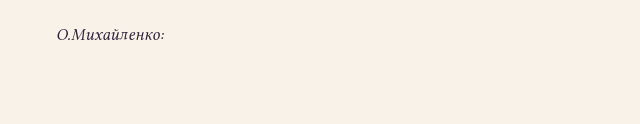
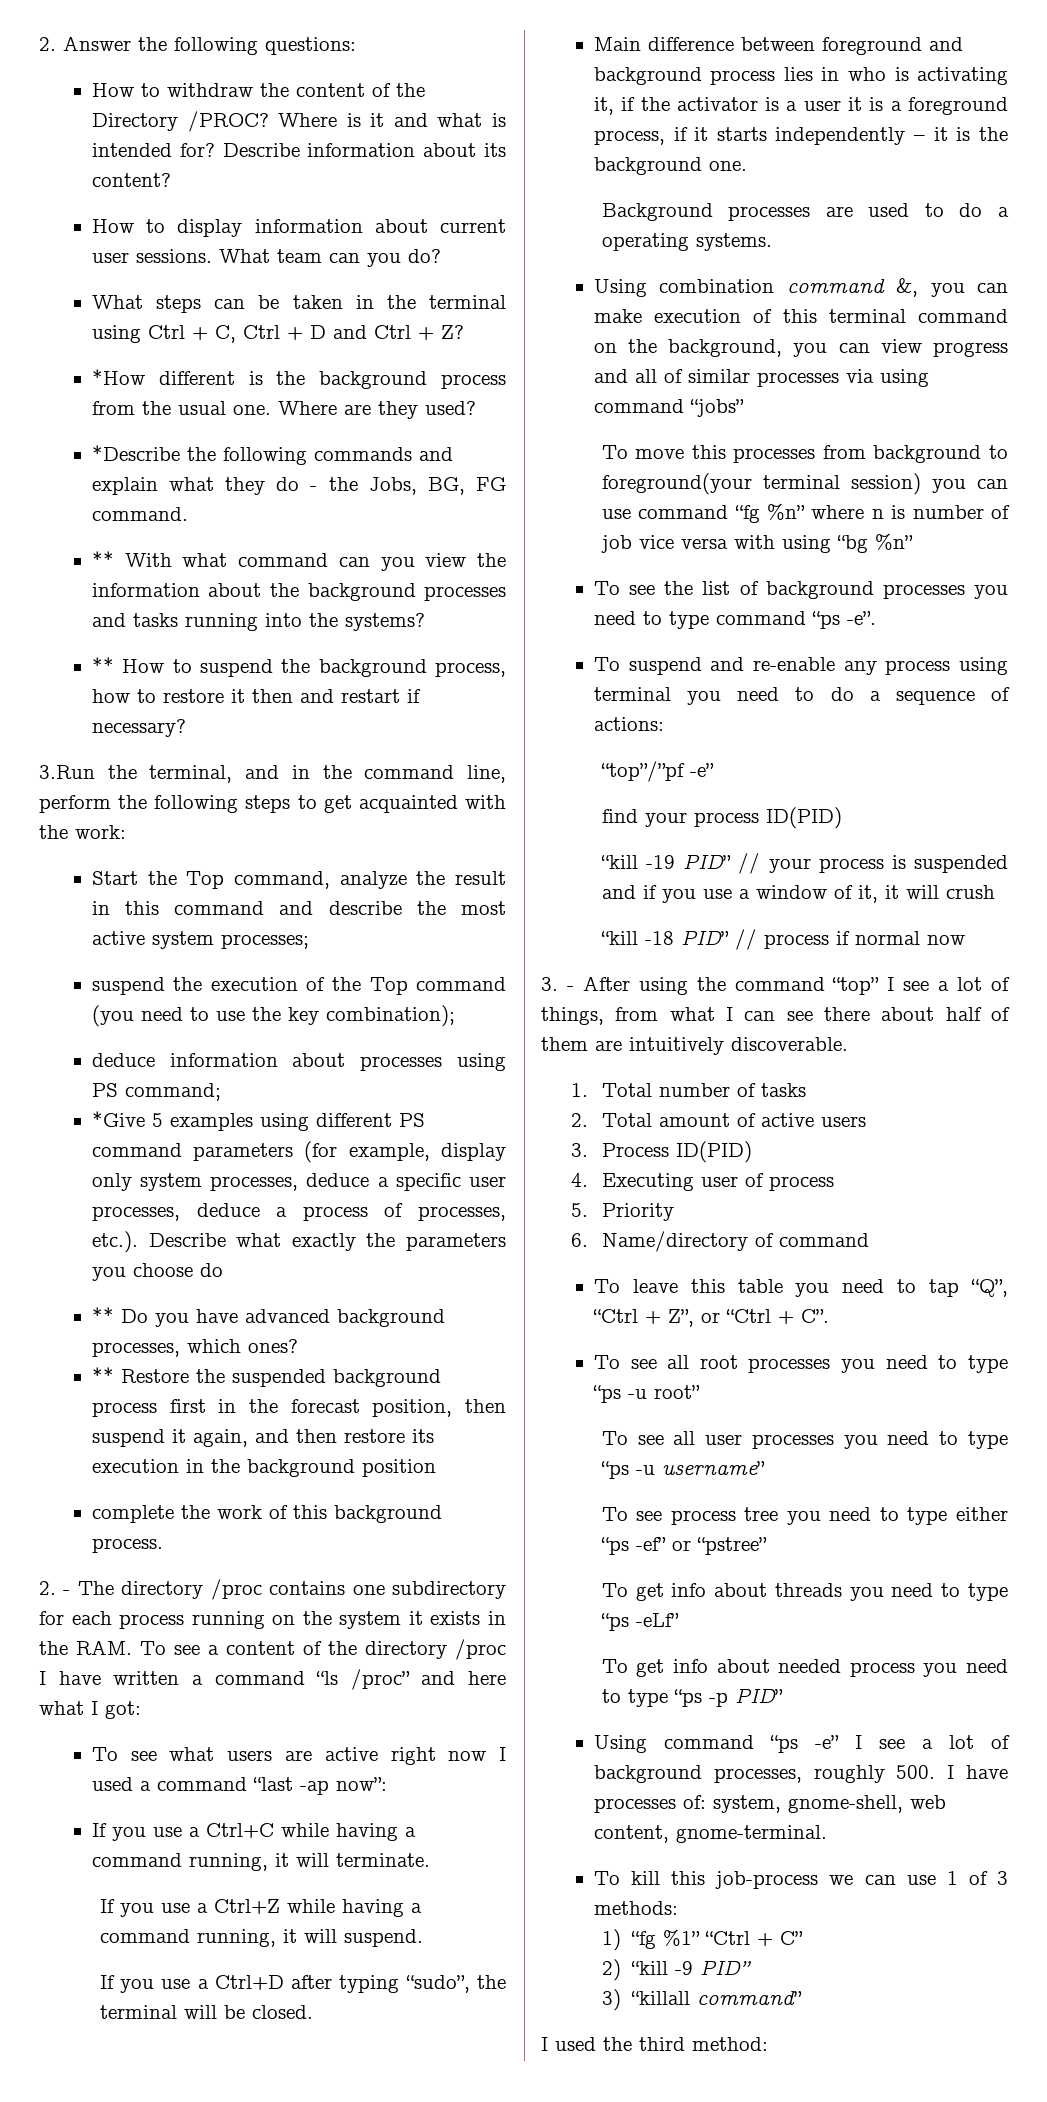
- О.Михайленко:
+ 2. Answer the following questions:
+ How to withdraw the content of the Directory /PROC? Where is it and what is intended for? Describe information about its content?
+ How to display information about current user sessions. What team can you do?
+ What steps can be taken in the terminal using Ctrl + C, Ctrl + D and Ctrl + Z?
+ *How different is the background process from the usual one. Where are they used?
+ *Describe the following commands and explain what they do - the Jobs, BG, FG command.
+ ** With what command can you view the information about the background processes and tasks running into the systems?
+ ** How to suspend the background process, how to restore it then and restart if necessary?
+ 3.Run the terminal, and in the command line, perform the following steps to get acquainted with the work:
+ Start the Top command, analyze the result in this command and describe the most active system processes;
+ suspend the execution of the Top command (you need to use the key combination);
+ deduce information about processes using PS command;
+ *Give 5 examples using different PS command parameters (for example, display only system processes, deduce a specific user processes, deduce a process of processes, etc.). Describe what exactly the parameters you choose do
+ ** Do you have advanced background processes, which ones?
+ ** Restore the suspended background process first in the forecast position, then suspend it again, and then restore its execution in the background position
+ complete the work of this background process.
+ 2. - The directory /proc contains one subdirectory for each process running on the system it exists in the RAM. To see a content of the directory /proc I have written a command “ls /proc” and here what I got:
+ To see what users are active right now I used a command “last -ap now”:
+ If you use a Ctrl+C while having a command running, it will terminate.
+ If you use a Ctrl+Z while having a command running, it will suspend.
+ If you use a Ctrl+D after typing “sudo”, the terminal will be closed.
+ Main difference between foreground and background process lies in who is activating it, if the activator is a user it is a foreground process, if it starts independently – it is the background one.
+ Background processes are used to do a operating systems.
+ Using combination command &, you can make execution of this terminal command on the background, you can view progress and all of similar processes via using command “jobs”
+ To move this processes from background to foreground(your terminal session) you can use command “fg %n” where n is number of job vice versa with using “bg %n”
+ To see the list of background processes you need to type command “ps -e”.
+ To suspend and re-enable any process using terminal you need to do a sequence of actions:
+ “top”/”pf -e”
+ find your process ID(PID)
+ “kill -19 PID” // your process is suspended and if you use a window of it, it will crush
+ “kill -18 PID” // process if normal now
+ 3. - After using the command “top” I see a lot of things, from what I can see there about half of them are intuitively discoverable.
+ 1. Total number of tasks
+ 2. Total amount of active users
+ 3. Process ID(PID)
+ 4. Executing user of process
+ 5. Priority
+ 6. Name/directory of command
+ To leave this table you need to tap “Q”, “Ctrl + Z”, or “Ctrl + C”.
+ To see all root processes you need to type “ps -u root”
+ To see all user processes you need to type “ps -u username”
+ To see process tree you need to type either “ps -ef” or “pstree”
+ To get info about threads you need to type “ps -eLf”
+ To get info about needed process you need to type “ps -p PID”
+ Using command “ps -e” I see a lot of background processes, roughly 500. I have processes of: system, gnome-shell, web content, gnome-terminal.
+ To kill this job-process we can use 1 of 3 methods:
+ 1) “fg %1” “Ctrl + C”
+ 2) “kill -9 PID”
+ 3) “killall command”
+ I used the third method:

